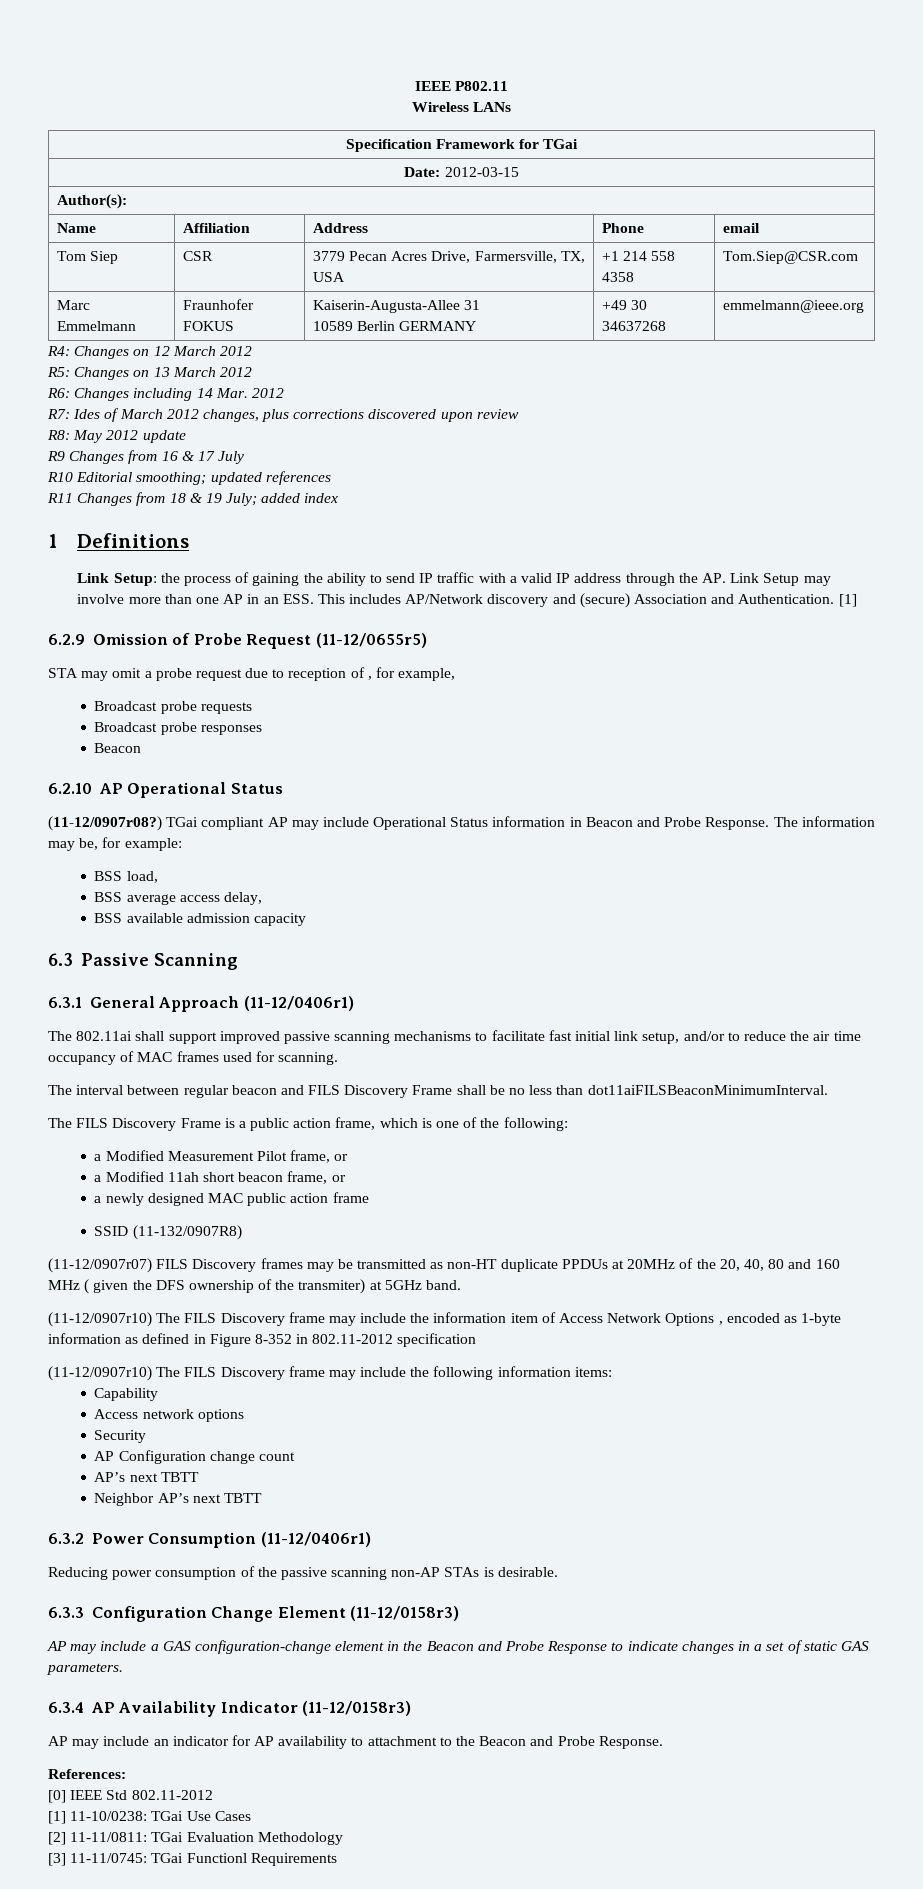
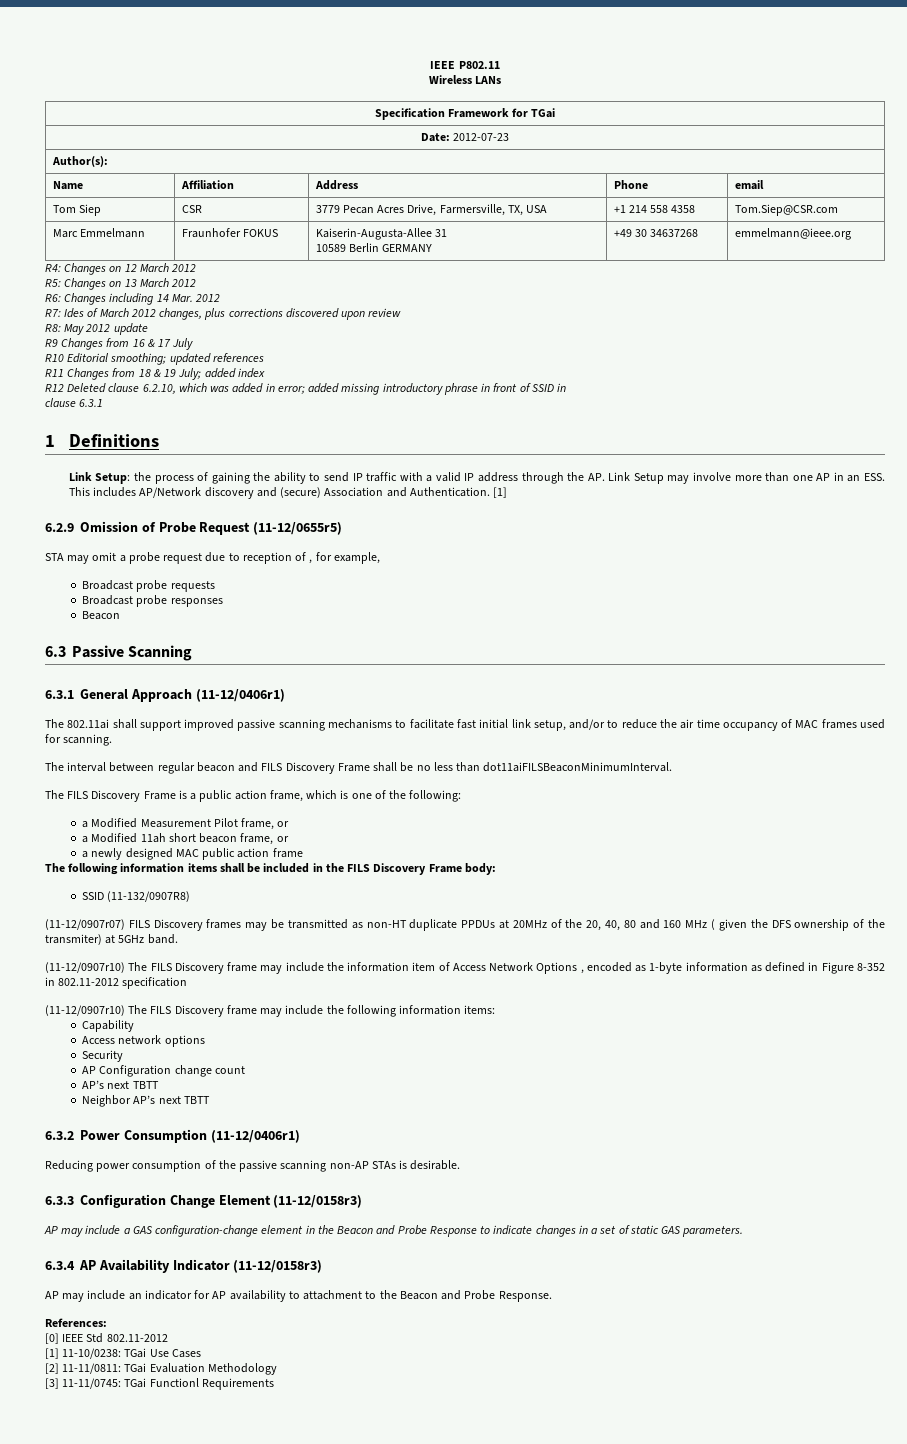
- Date: 2012-03-15
+ Date: 2012-07-23
+ R12 Deleted clause 6.2.10, which was added in error; added missing introductory phrase in front of SSID in
+ clause 6.3.1
- 6.2.10 AP Operational Status
- (11-12/0907r08?) TGai compliant AP may include Operational Status information in Beacon and Probe Response. The information may be, for example:
- BSS load,
- BSS average access delay,
- BSS available admission capacity
+ The following information items shall be included in the FILS Discovery Frame body:

